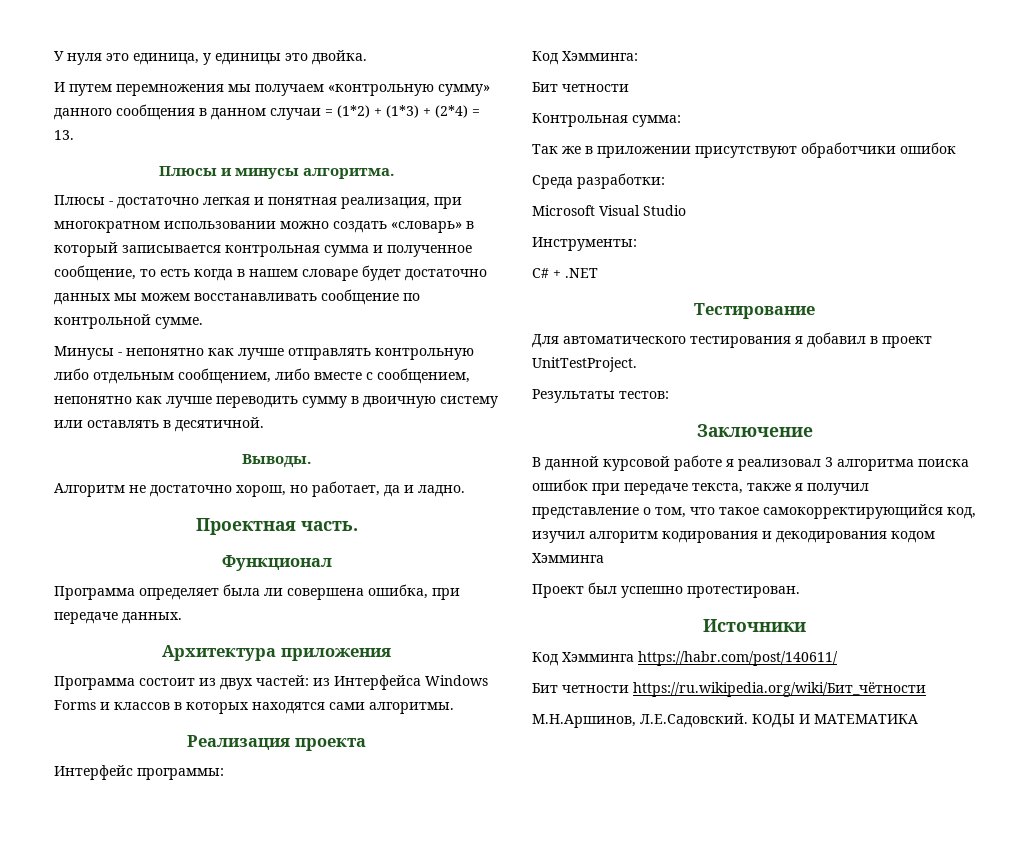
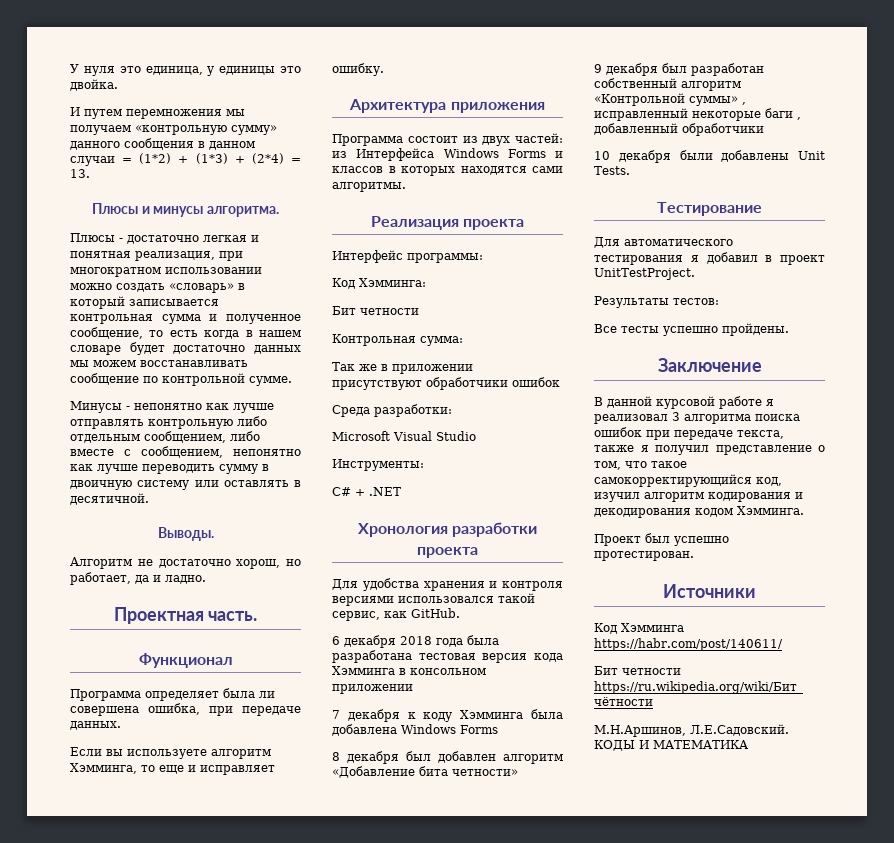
+ Если вы используете алгоритм Хэмминга, то еще и исправляет ошибку.
+ Хронология разработки проекта
+ Для удобства хранения и контроля версиями использовался такой сервис, как GitHub.
+ 6 декабря 2018 года была разработана тестовая версия кода Хэмминга в консольном приложении
+ 7 декабря к коду Хэмминга была добавлена Windows Forms
+ 8 декабря был добавлен алгоритм «Добавление бита четности»
+ 9 декабря был разработан собственный алгоритм «Контрольной суммы» , исправленный некоторые баги , добавленный обработчики
+ 10 декабря были добавлены Unit Tests.
+ Все тесты успешно пройдены.
- В данной курсовой работе я реализовал 3 алгоритма поиска ошибок при передаче текста, также я получил представление о том, что такое самокорректирующийся код, изучил алгоритм кодирования и декодирования кодом Хэмминга
+ В данной курсовой работе я реализовал 3 алгоритма поиска ошибок при передаче текста, также я получил представление о том, что такое самокорректирующийся код, изучил алгоритм кодирования и декодирования кодом Хэмминга.

